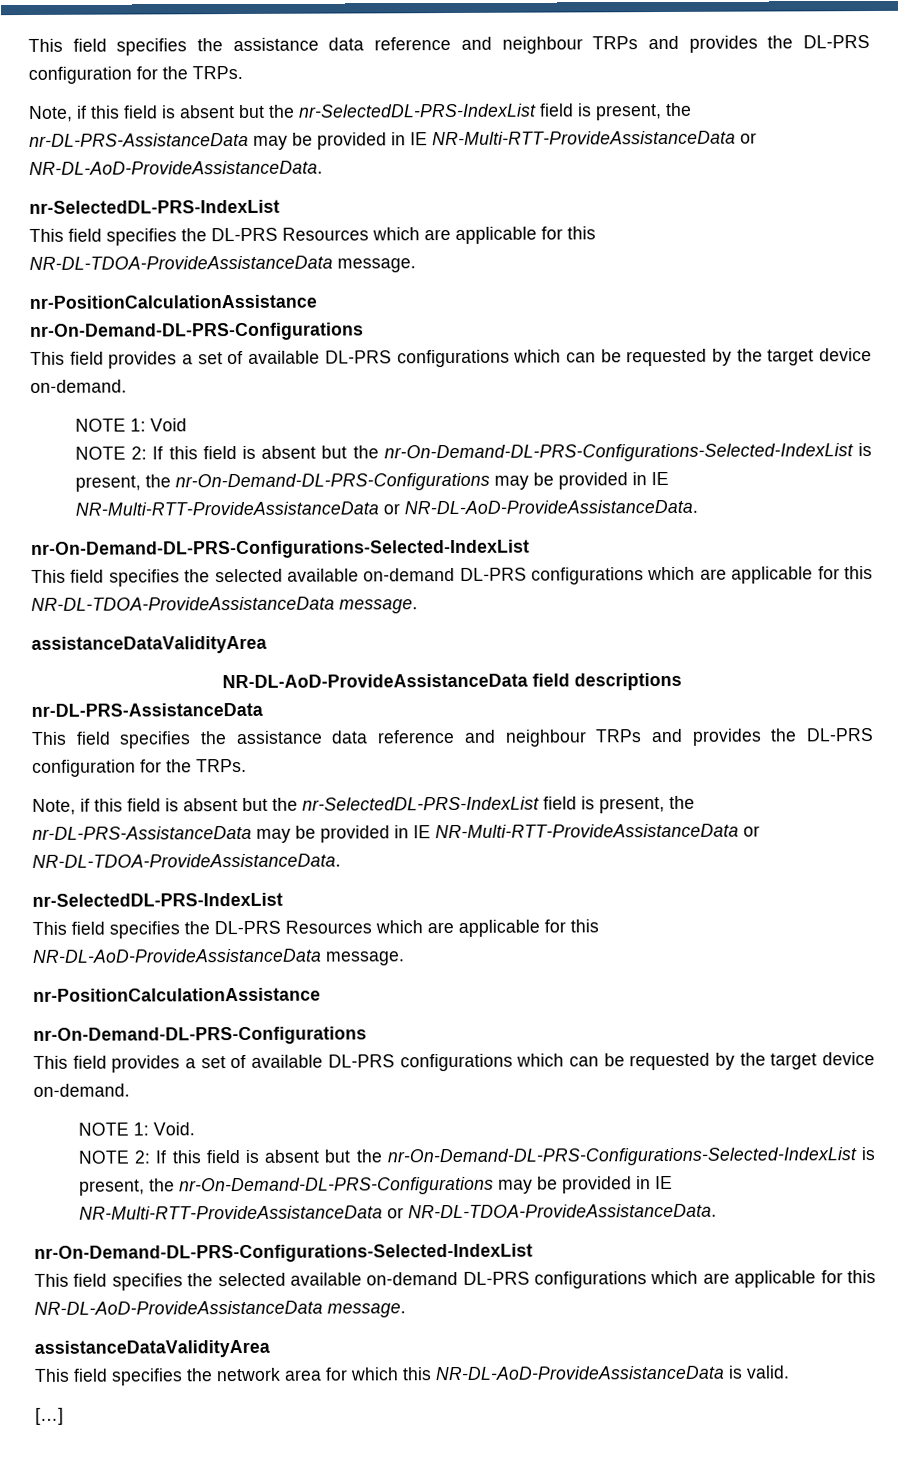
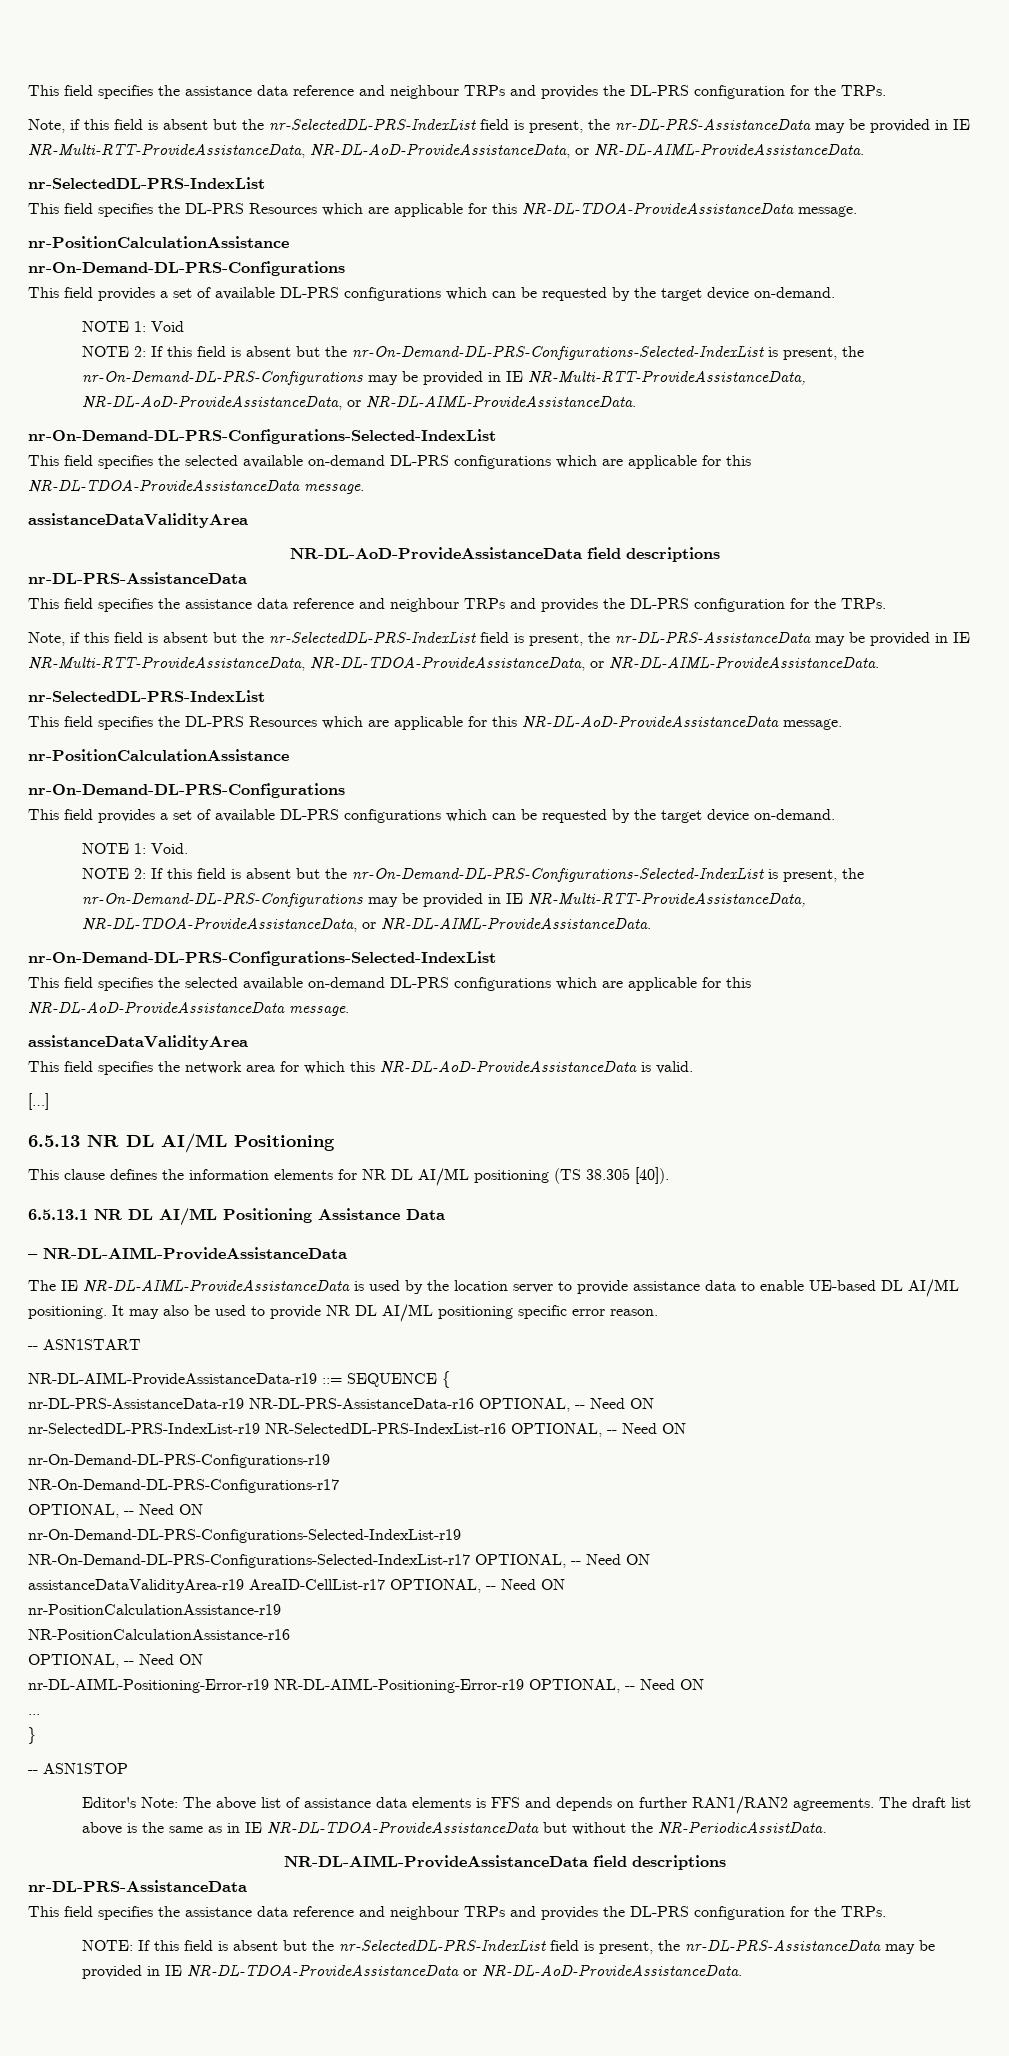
- Note, if this field is absent but the nr-SelectedDL-PRS-IndexList field is present, the nr-DL-PRS-AssistanceData may be provided in IE NR-Multi-RTT-ProvideAssistanceData or NR-DL-AoD-ProvideAssistanceData.
+ Note, if this field is absent but the nr-SelectedDL-PRS-IndexList field is present, the nr-DL-PRS-AssistanceData may be provided in IE NR-Multi-RTT-ProvideAssistanceData, NR-DL-AoD-ProvideAssistanceData, or NR-DL-AIML-ProvideAssistanceData.
- NOTE 2: If this field is absent but the nr-On-Demand-DL-PRS-Configurations-Selected-IndexList is present, the nr-On-Demand-DL-PRS-Configurations may be provided in IE NR-Multi-RTT-ProvideAssistanceData or NR-DL-AoD-ProvideAssistanceData.
+ NOTE 2: If this field is absent but the nr-On-Demand-DL-PRS-Configurations-Selected-IndexList is present, the nr-On-Demand-DL-PRS-Configurations may be provided in IE NR-Multi-RTT-ProvideAssistanceData, NR-DL-AoD-ProvideAssistanceData, or NR-DL-AIML-ProvideAssistanceData.
- Note, if this field is absent but the nr-SelectedDL-PRS-IndexList field is present, the nr-DL-PRS-AssistanceData may be provided in IE NR-Multi-RTT-ProvideAssistanceData or NR-DL-TDOA-ProvideAssistanceData.
+ Note, if this field is absent but the nr-SelectedDL-PRS-IndexList field is present, the nr-DL-PRS-AssistanceData may be provided in IE NR-Multi-RTT-ProvideAssistanceData, NR-DL-TDOA-ProvideAssistanceData, or NR-DL-AIML-ProvideAssistanceData.
- NOTE 2: If this field is absent but the nr-On-Demand-DL-PRS-Configurations-Selected-IndexList is present, the nr-On-Demand-DL-PRS-Configurations may be provided in IE NR-Multi-RTT-ProvideAssistanceData or NR-DL-TDOA-ProvideAssistanceData.
+ NOTE 2: If this field is absent but the nr-On-Demand-DL-PRS-Configurations-Selected-IndexList is present, the nr-On-Demand-DL-PRS-Configurations may be provided in IE NR-Multi-RTT-ProvideAssistanceData, NR-DL-TDOA-ProvideAssistanceData, or NR-DL-AIML-ProvideAssistanceData.
+ 6.5.13 NR DL AI/ML Positioning
+ This clause defines the information elements for NR DL AI/ML positioning (TS 38.305 [40]).
+ 6.5.13.1 NR DL AI/ML Positioning Assistance Data
+ – NR-DL-AIML-ProvideAssistanceData
+ The IE NR-DL-AIML-ProvideAssistanceData is used by the location server to provide assistance data to enable UE-based DL AI/ML positioning. It may also be used to provide NR DL AI/ML positioning specific error reason.
+ -- ASN1START
+ NR-DL-AIML-ProvideAssistanceData-r19 ::= SEQUENCE {
+ nr-DL-PRS-AssistanceData-r19 NR-DL-PRS-AssistanceData-r16 OPTIONAL, -- Need ON
+ nr-SelectedDL-PRS-IndexList-r19 NR-SelectedDL-PRS-IndexList-r16 OPTIONAL, -- Need ON
+ nr-On-Demand-DL-PRS-Configurations-r19
+ NR-On-Demand-DL-PRS-Configurations-r17
+ OPTIONAL, -- Need ON
+ nr-On-Demand-DL-PRS-Configurations-Selected-IndexList-r19
+ NR-On-Demand-DL-PRS-Configurations-Selected-IndexList-r17 OPTIONAL, -- Need ON
+ assistanceDataValidityArea-r19 AreaID-CellList-r17 OPTIONAL, -- Need ON
+ nr-PositionCalculationAssistance-r19
+ NR-PositionCalculationAssistance-r16
+ OPTIONAL, -- Need ON
+ nr-DL-AIML-Positioning-Error-r19 NR-DL-AIML-Positioning-Error-r19 OPTIONAL, -- Need ON
+ ...
+ }
+ -- ASN1STOP
+ Editor's Note: The above list of assistance data elements is FFS and depends on further RAN1/RAN2 agreements. The draft list above is the same as in IE NR-DL-TDOA-ProvideAssistanceData but without the NR-PeriodicAssistData.
+ NR-DL-AIML-ProvideAssistanceData field descriptions
+ nr-DL-PRS-AssistanceData
+ This field specifies the assistance data reference and neighbour TRPs and provides the DL-PRS configuration for the TRPs.
+ NOTE: If this field is absent but the nr-SelectedDL-PRS-IndexList field is present, the nr-DL-PRS-AssistanceData may be provided in IE NR-DL-TDOA-ProvideAssistanceData or NR-DL-AoD-ProvideAssistanceData.

